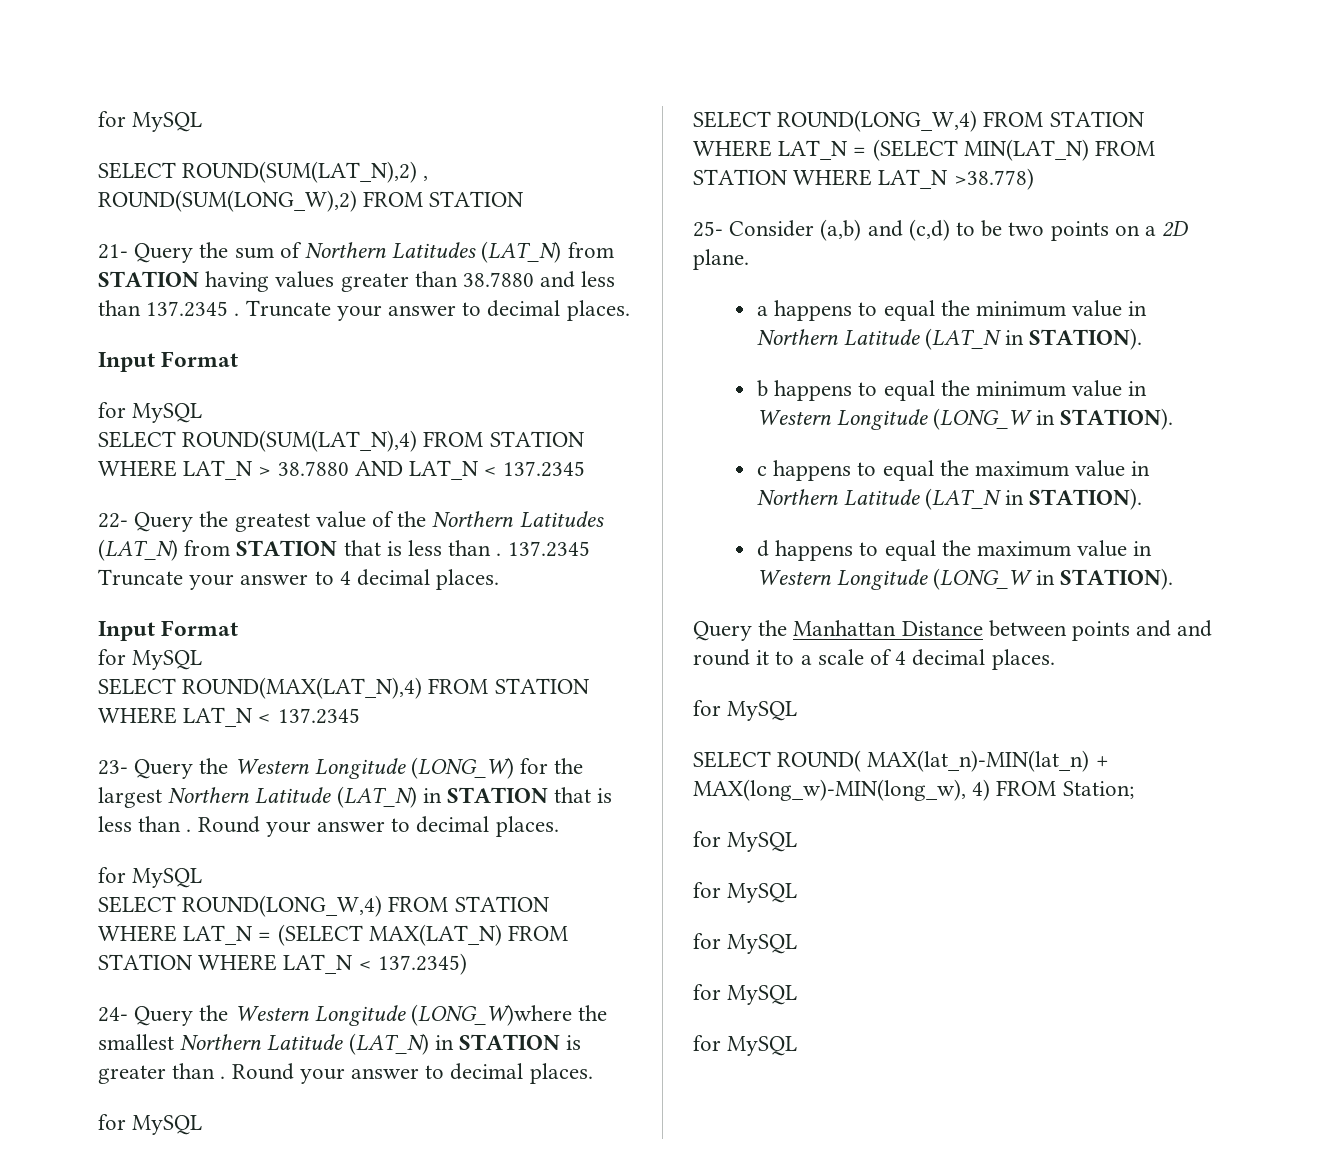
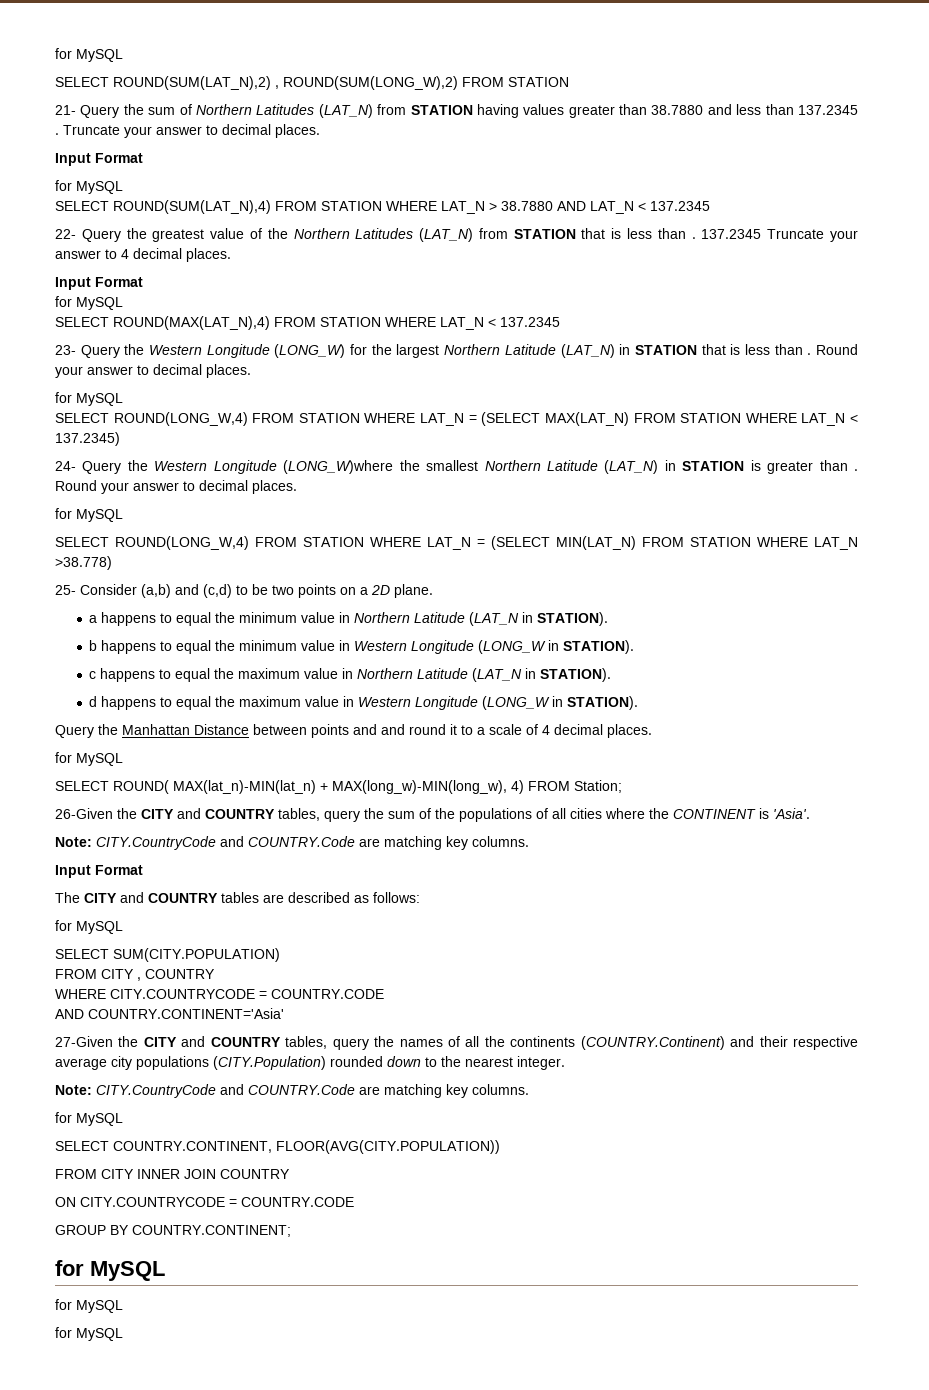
  SELECT ROUND( MAX(lat_n)-MIN(lat_n) + MAX(long_w)-MIN(long_w), 4) FROM Station;
+ 26-Given the CITY and COUNTRY tables, query the sum of the populations of all cities where the CONTINENT is 'Asia'.
+ Note: CITY.CountryCode and COUNTRY.Code are matching key columns.
+ Input Format
+ The CITY and COUNTRY tables are described as follows:
  for MySQL
+ SELECT SUM(CITY.POPULATION)
+ FROM CITY , COUNTRY
+ WHERE CITY.COUNTRYCODE = COUNTRY.CODE
+ AND COUNTRY.CONTINENT='Asia'
+ 27-Given the CITY and COUNTRY tables, query the names of all the continents (COUNTRY.Continent) and their respective average city populations (CITY.Population) rounded down to the nearest integer.
+ Note: CITY.CountryCode and COUNTRY.Code are matching key columns.
  for MySQL
+ SELECT COUNTRY.CONTINENT, FLOOR(AVG(CITY.POPULATION))
+ FROM CITY INNER JOIN COUNTRY
+ ON CITY.COUNTRYCODE = COUNTRY.CODE
+ GROUP BY COUNTRY.CONTINENT;

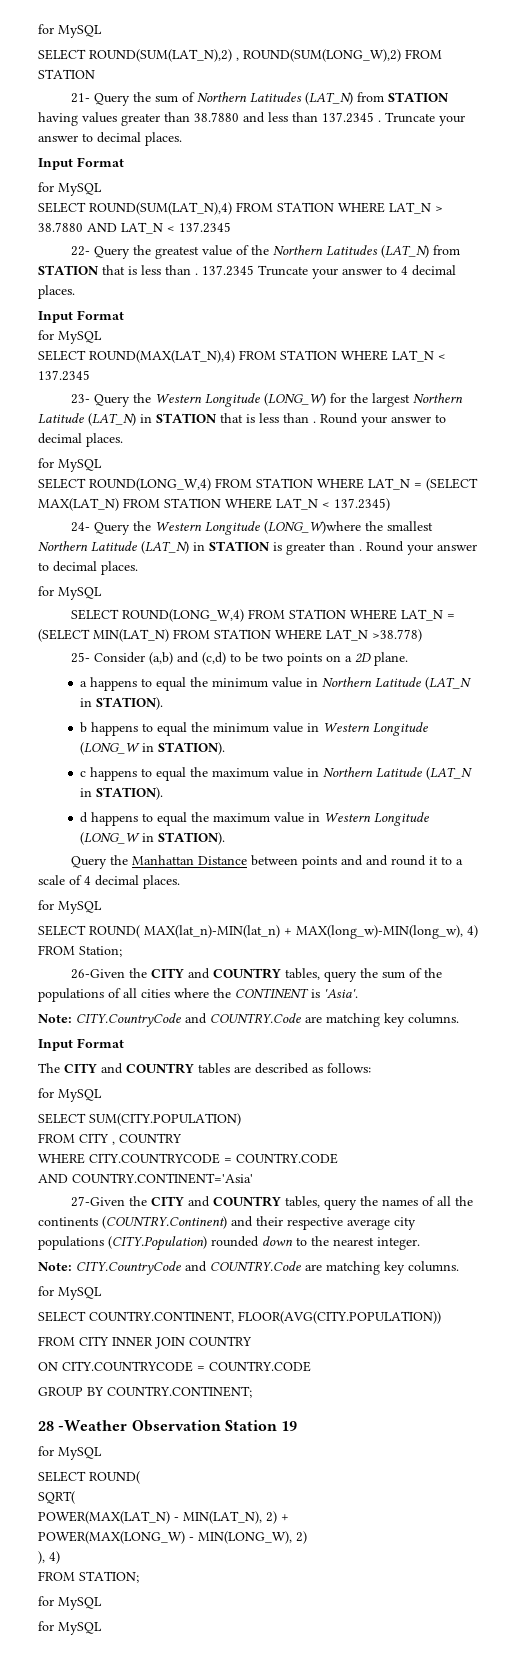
  GROUP BY COUNTRY.CONTINENT;
+ 28 -Weather Observation Station 19
  for MySQL
+ SELECT ROUND(
+ SQRT(
+ POWER(MAX(LAT_N) - MIN(LAT_N), 2) +
+ POWER(MAX(LONG_W) - MIN(LONG_W), 2)
+ ), 4)
+ FROM STATION;

